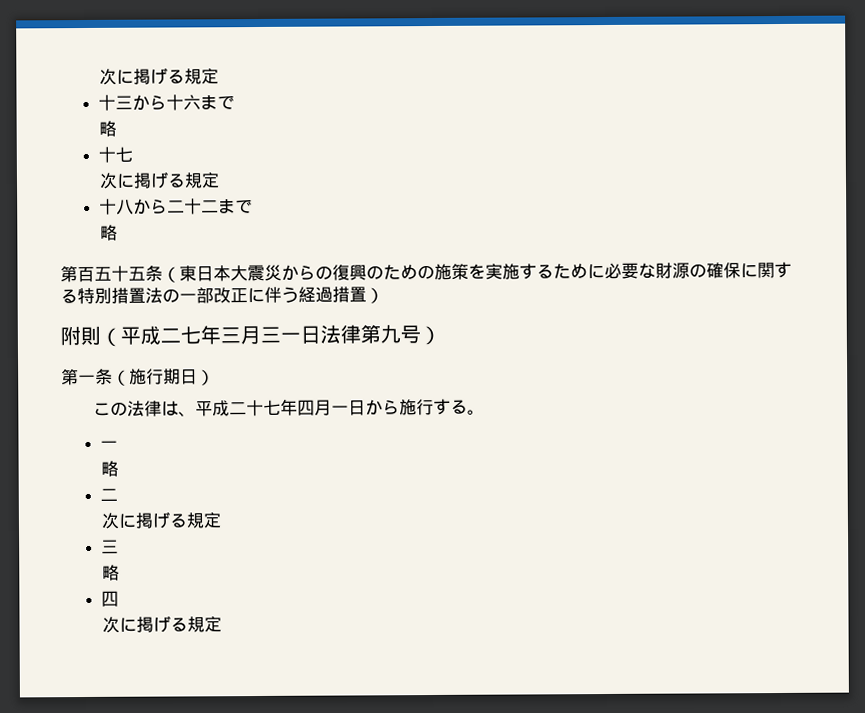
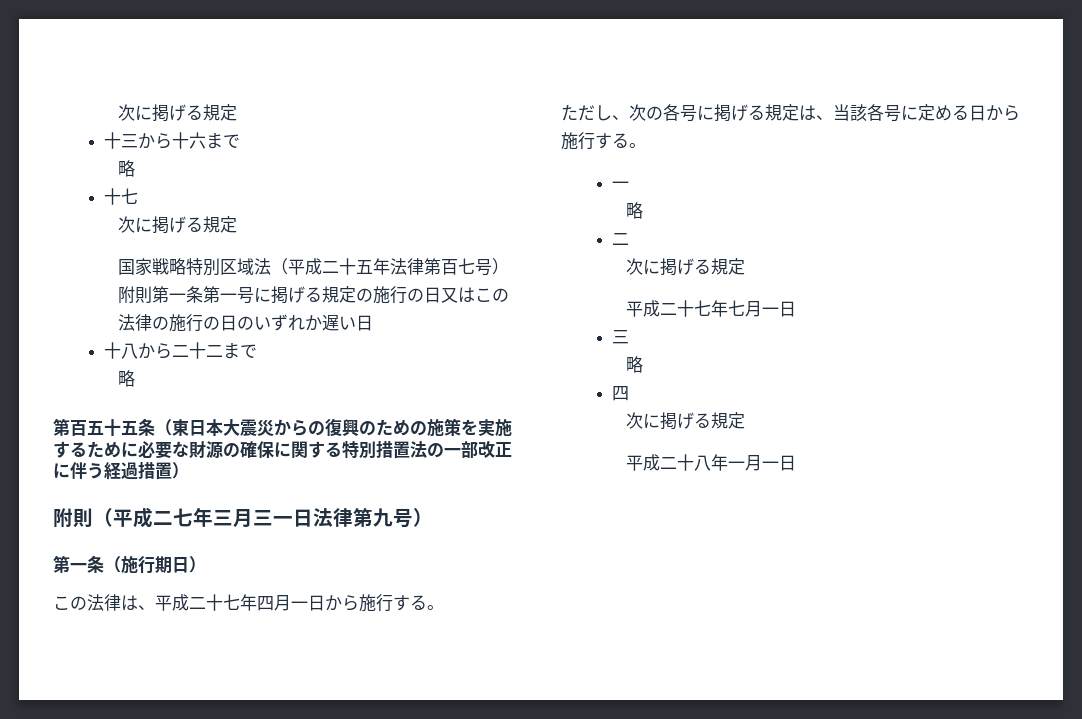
+ 国家戦略特別区域法（平成二十五年法律第百七号）附則第一条第一号に掲げる規定の施行の日又はこの法律の施行の日のいずれか遅い日
+ ただし、次の各号に掲げる規定は、当該各号に定める日から施行する。
+ 平成二十七年七月一日
+ 平成二十八年一月一日

